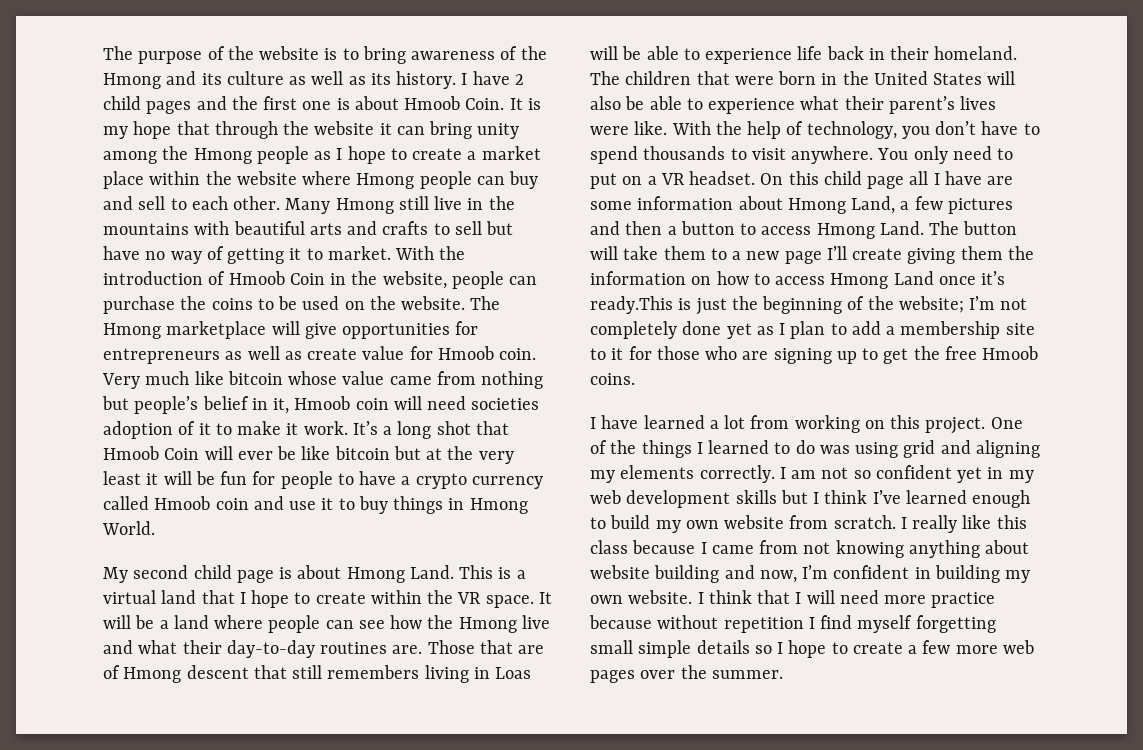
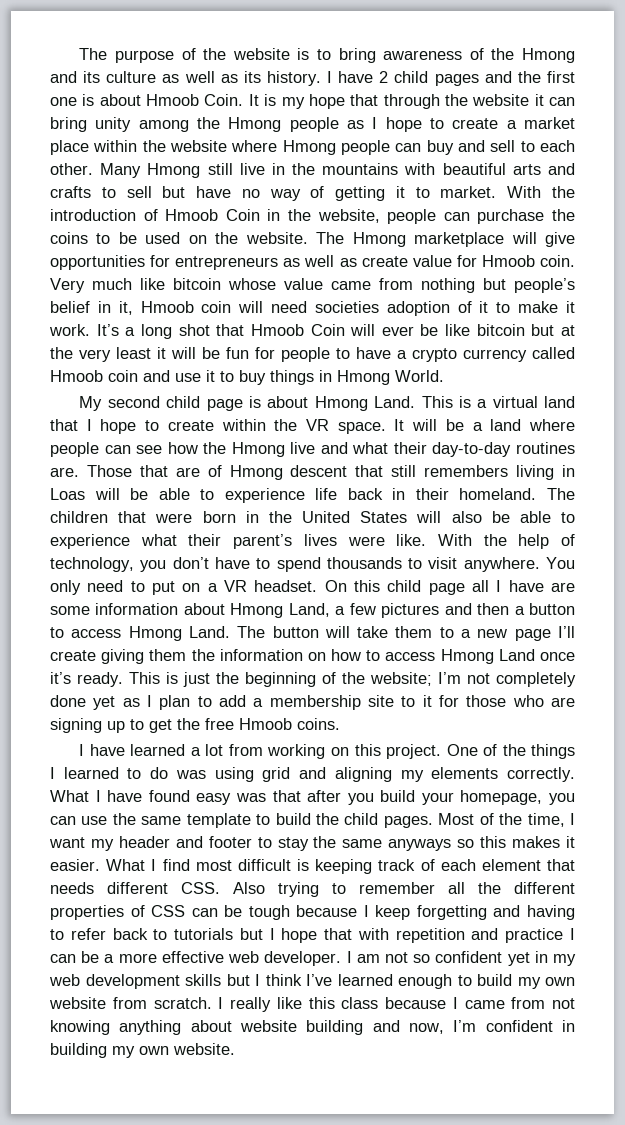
- The button will take them to a new page I’ll create giving them the information on how to access Hmong Land once it’s ready.This is just the beginning of the website; I’m not completely done yet as I plan to add a membership site to it for those who are signing up to get the free Hmoob coins.
+ The button will take them to a new page I’ll create giving them the information on how to access Hmong Land once it’s ready. This is just the beginning of the website; I’m not completely done yet as I plan to add a membership site to it for those who are signing up to get the free Hmoob coins.
+ What I have found easy was that after you build your homepage, you can use the same template to build the child pages. Most of the time, I want my header and footer to stay the same anyways so this makes it easier. What I find most difficult is keeping track of each element that needs different CSS. Also trying to remember all the different properties of CSS can be tough because I keep forgetting and having to refer back to tutorials but I hope that with repetition and practice I can be a more effective web developer.
- I think that I will need more practice because without repetition I find myself forgetting small simple details so I hope to create a few more web pages over the summer.

